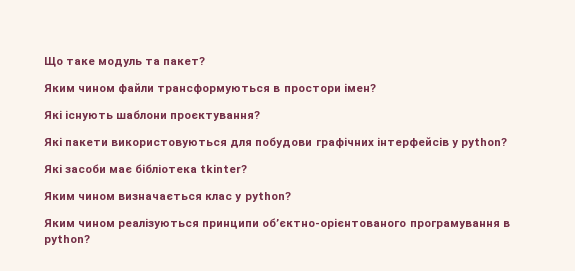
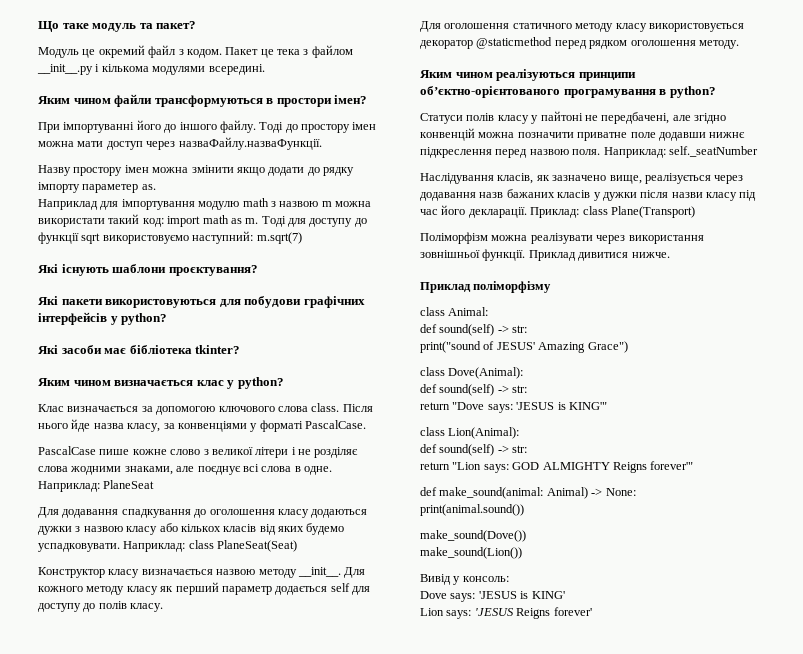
+ Модуль це окремий файл з кодом. Пакет це тека з файлом __init__.py і кількома модулями всередині.
+ При імпортуванні його до іншого файлу. Тоді до простору імен можна мати доступ через назваФайлу.назваФункції.
+ Назву простору імен можна змінити якщо додати до рядку імпорту параметер as.
+ Наприклад для імпортування модулю math з назвою m можна використати такий код: import math as m. Тоді для доступу до функції sqrt використовуємо наступний: m.sqrt(7)
+ Клас визначається за допомогою ключового слова class. Після нього йде назва класу, за конвенціями у форматі PascalCase.
+ PascalCase пише кожне слово з великої літери і не розділяє слова жодними знаками, але поєднує всі слова в одне. Наприклад: PlaneSeat
+ Для додавання спадкування до оголошення класу додаються дужки з назвою класу або кількох класів від яких будемо успадковувати. Наприклад: class PlaneSeat(Seat)
+ Конструктор класу визначається назвою методу __init__. Для кожного методу класу як перший параметр додається self для доступу до полів класу.
+ Для оголошення статичного методу класу використовується декоратор @staticmethod перед рядком оголошення методу.
+ Статуси полів класу у пайтоні не передбачені, але згідно конвенцій можна позначити приватне поле додавши нижнє підкреслення перед назвою поля. Наприклад: self._seatNumber
+ Наслідування класів, як зазначено вище, реалізується через додавання назв бажаних класів у дужки після назви класу під час його декларації. Приклад: class Plane(Transport)
+ Поліморфізм можна реалізувати через використання зовнішньої функції. Приклад дивитися нижче.
+ Приклад поліморфізму
+ class Animal:
+ def sound(self) -> str:
+ print("sound of JESUS' Amazing Grace")
+ class Dove(Animal):
+ def sound(self) -> str:
+ return "Dove says: 'JESUS is KING'"
+ class Lion(Animal):
+ def sound(self) -> str:
+ return "Lion says: GOD ALMIGHTY Reigns forever'"
+ def make_sound(animal: Animal) -> None:
+ print(animal.sound())
+ make_sound(Dove())
+ make_sound(Lion())
+ Вивід у консоль:
+ Dove says: 'JESUS is KING'
+ Lion says: 'JESUS Reigns forever'

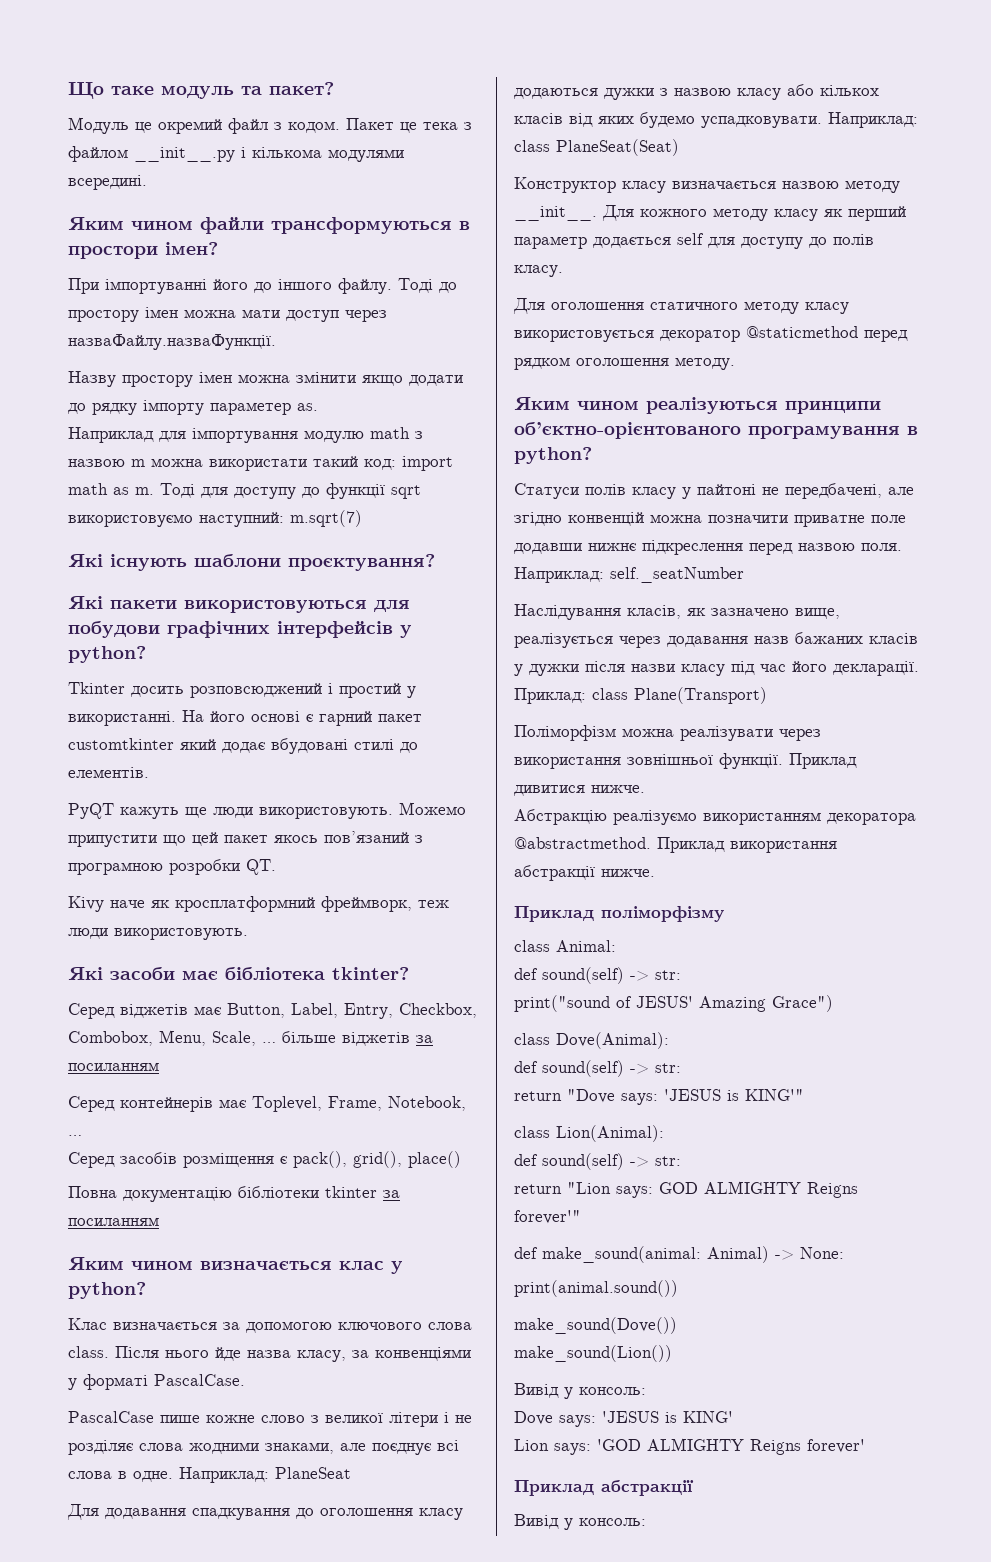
+ Tkinter досить розповсюджений і простий у використанні. На його основі є гарний пакет customtkinter який додає вбудовані стилі до елементів.
+ PyQT кажуть ще люди використовують. Можемо припустити що цей пакет якось пов’язаний з програмною розробки QT.
+ Kivy наче як кросплатформний фреймворк, теж люди використовують.
+ Серед віджетів має Button, Label, Entry, Checkbox, Combobox, Menu, Scale, … більше віджетів за посиланням
+ Серед контейнерів має Toplevel, Frame, Notebook, …
+ Серед засобів розміщення є pack(), grid(), place()
+ Повна документацію бібліотеки tkinter за посиланням
+ Абстракцію реалізуємо використанням декоратора @abstractmethod. Приклад використання абстракції нижче.
- Lion says: 'JESUS Reigns forever'
+ Lion says: 'GOD ALMIGHTY Reigns forever'
+ Приклад абстракції
+ Вивід у консоль:

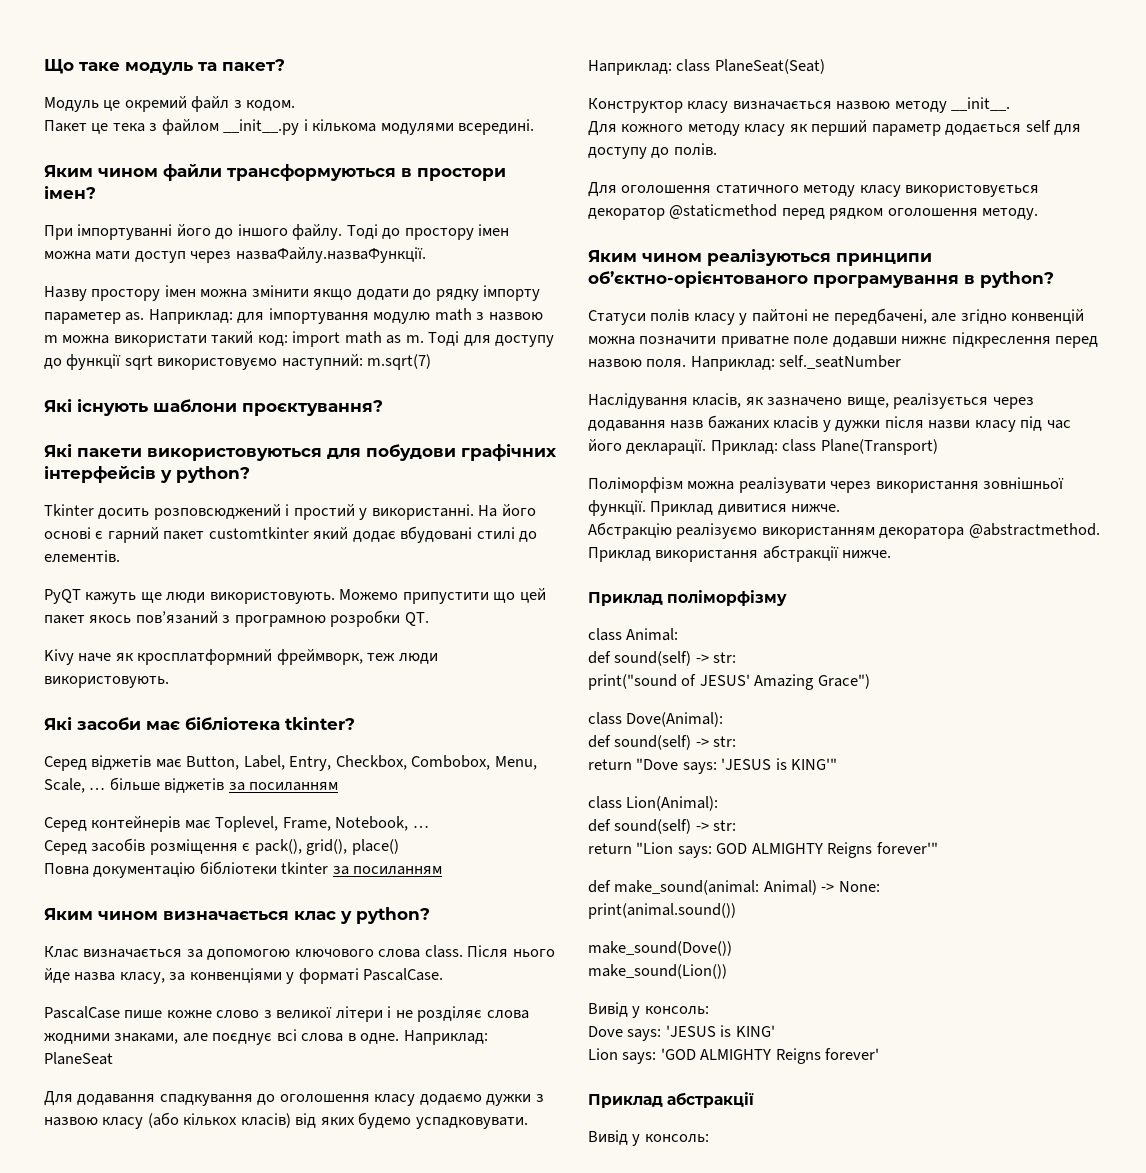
- Модуль це окремий файл з кодом. Пакет це тека з файлом __init__.py і кількома модулями всередині.
+ Модуль це окремий файл з кодом.
+ Пакет це тека з файлом __init__.py і кількома модулями всередині.
- Назву простору імен можна змінити якщо додати до рядку імпорту параметер as.
- Наприклад для імпортування модулю math з назвою m можна використати такий код: import math as m.
+ Назву простору імен можна змінити якщо додати до рядку імпорту параметер as. Наприклад: для імпортування модулю math з назвою m можна використати такий код: import math as m.
- Для додавання спадкування до оголошення класу додаються дужки з назвою класу або кількох класів від яких будемо успадковувати.
+ Для додавання спадкування до оголошення класу додаємо дужки з назвою класу (або кількох класів) від яких будемо успадковувати.
- Конструктор класу визначається назвою методу __init__. Для кожного методу класу як перший параметр додається self для доступу до полів класу.
+ Конструктор класу визначається назвою методу __init__.
+ Для кожного методу класу як перший параметр додається self для доступу до полів.

